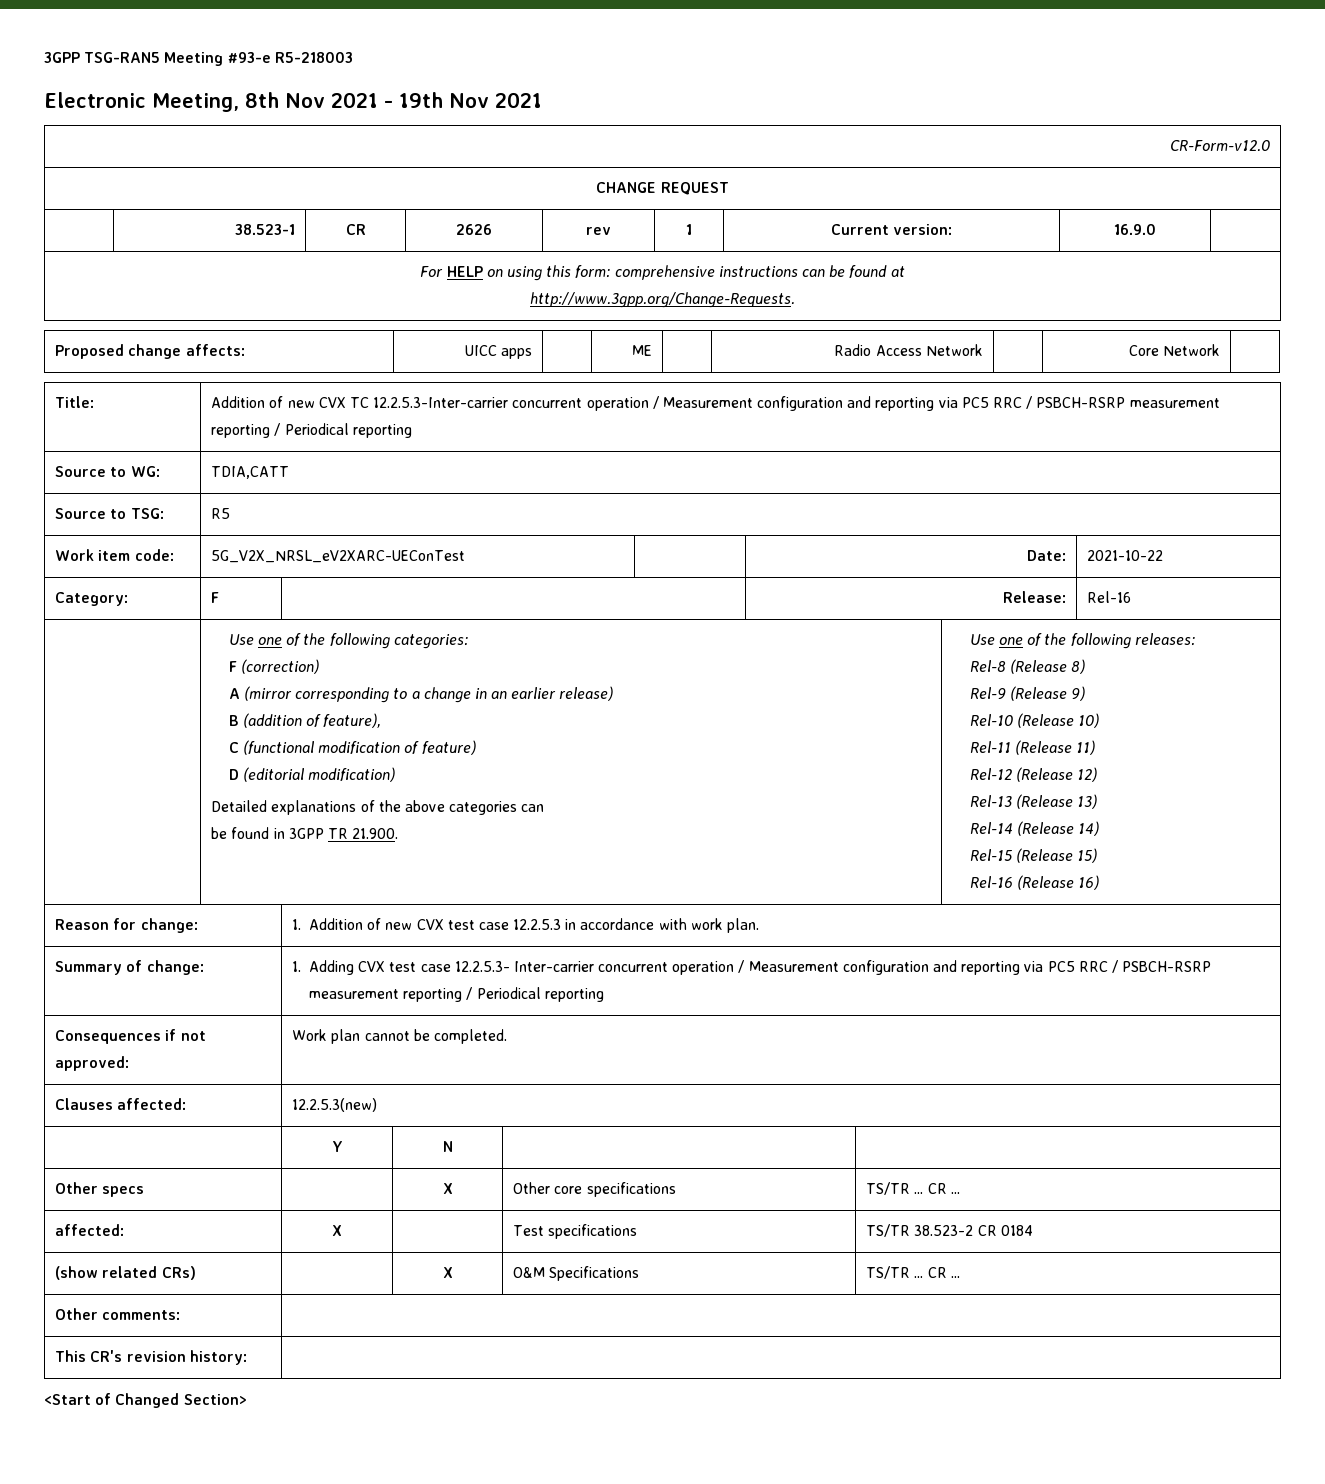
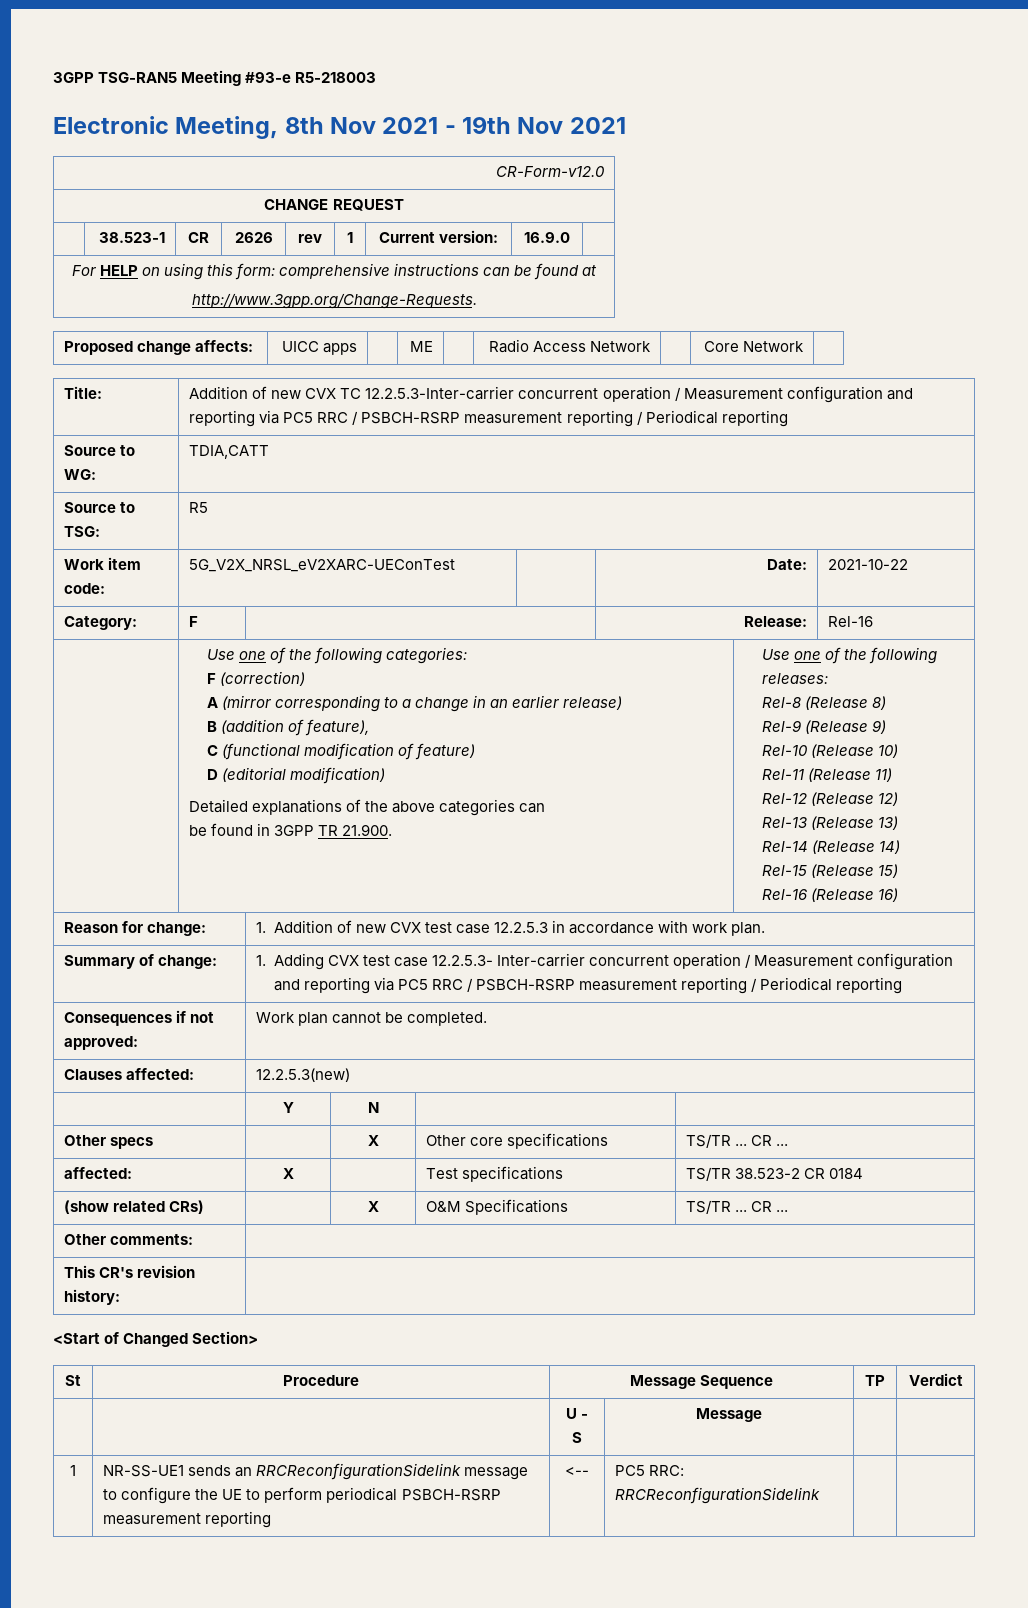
+ St | Procedure | Message Sequence | TP | Verdict
+ | | U - S | Message | |
+ 1 | NR-SS-UE1 sends an RRCReconfigurationSidelink message to configure the UE to perform periodical PSBCH-RSRP measurement reporting | <-- | PC5 RRC: RRCReconfigurationSidelink | |

